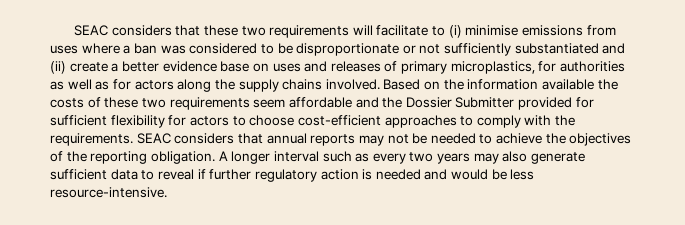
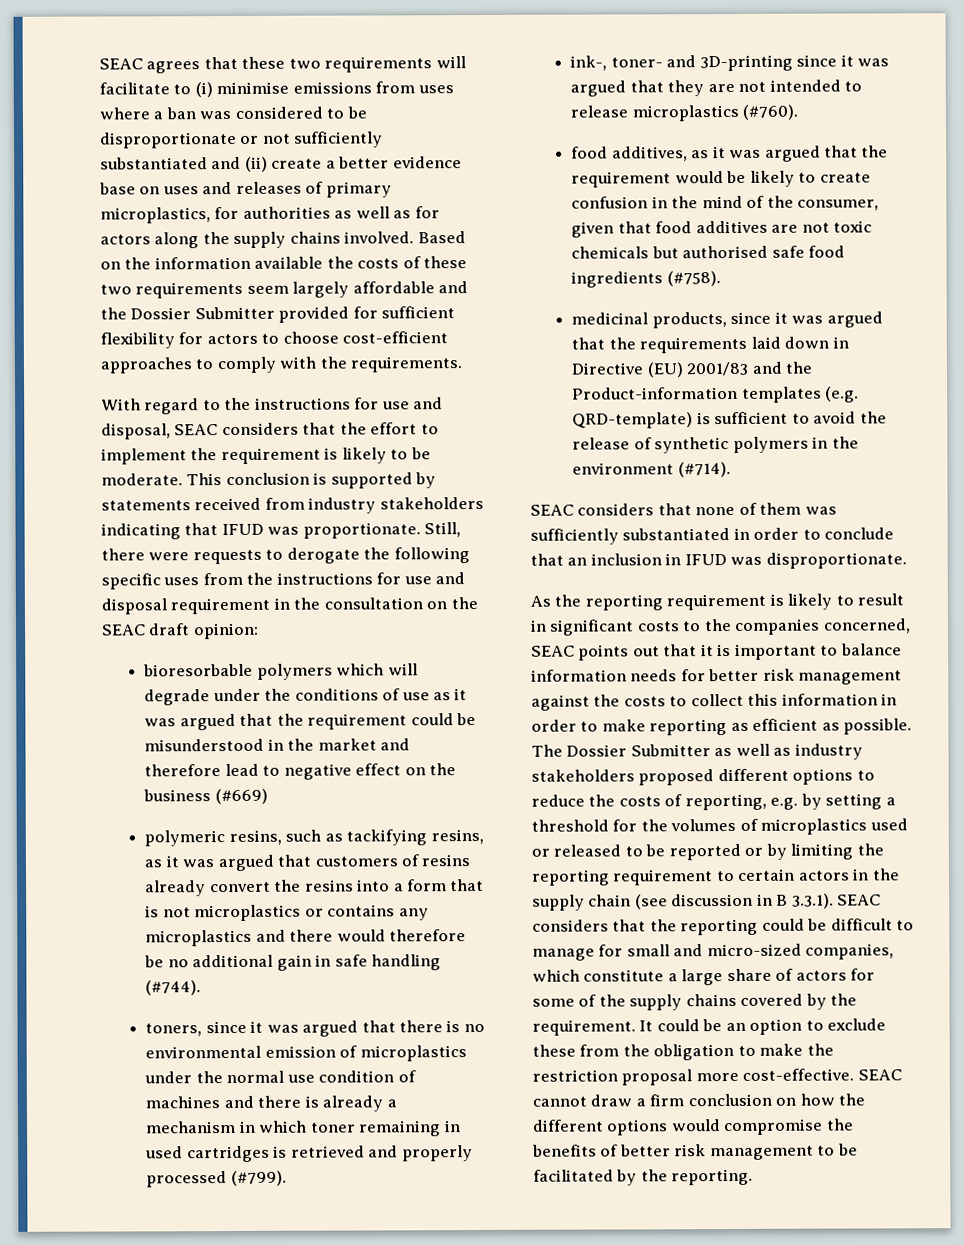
- SEAC considers that these two requirements will facilitate to (i) minimise emissions from uses where a ban was considered to be disproportionate or not sufficiently substantiated and (ii) create a better evidence base on uses and releases of primary microplastics, for authorities as well as for actors along the supply chains involved.
+ SEAC agrees that these two requirements will facilitate to (i) minimise emissions from uses where a ban was considered to be disproportionate or not sufficiently substantiated and (ii) create a better evidence base on uses and releases of primary microplastics, for authorities as well as for actors along the supply chains involved.
- Based on the information available the costs of these two requirements seem affordable and the Dossier Submitter provided for sufficient flexibility for actors to choose cost-efficient approaches to comply with the requirements. SEAC considers that annual reports may not be needed to achieve the objectives of the reporting obligation. A longer interval such as every two years may also generate sufficient data to reveal if further regulatory action is needed and would be less resource-intensive.
+ Based on the information available the costs of these two requirements seem largely affordable and the Dossier Submitter provided for sufficient flexibility for actors to choose cost-efficient approaches to comply with the requirements.
+ With regard to the instructions for use and disposal, SEAC considers that the effort to implement the requirement is likely to be moderate. This conclusion is supported by statements received from industry stakeholders indicating that IFUD was proportionate. Still, there were requests to derogate the following specific uses from the instructions for use and disposal requirement in the consultation on the SEAC draft opinion:
+ bioresorbable polymers which will degrade under the conditions of use as it was argued that the requirement could be misunderstood in the market and therefore lead to negative effect on the business (#669)
+ polymeric resins, such as tackifying resins, as it was argued that customers of resins already convert the resins into a form that is not microplastics or contains any microplastics and there would therefore be no additional gain in safe handling (#744).
+ toners, since it was argued that there is no environmental emission of microplastics under the normal use condition of machines and there is already a mechanism in which toner remaining in used cartridges is retrieved and properly processed (#799).
+ ink-, toner- and 3D-printing since it was argued that they are not intended to release microplastics (#760).
+ food additives, as it was argued that the requirement would be likely to create confusion in the mind of the consumer, given that food additives are not toxic chemicals but authorised safe food ingredients (#758).
+ medicinal products, since it was argued that the requirements laid down in Directive (EU) 2001/83 and the Product-information templates (e.g. QRD-template) is sufficient to avoid the release of synthetic polymers in the environment (#714).
+ SEAC considers that none of them was sufficiently substantiated in order to conclude that an inclusion in IFUD was disproportionate.
+ As the reporting requirement is likely to result in significant costs to the companies concerned, SEAC points out that it is important to balance information needs for better risk management against the costs to collect this information in order to make reporting as efficient as possible. The Dossier Submitter as well as industry stakeholders proposed different options to reduce the costs of reporting, e.g. by setting a threshold for the volumes of microplastics used or released to be reported or by limiting the reporting requirement to certain actors in the supply chain (see discussion in B 3.3.1). SEAC considers that the reporting could be difficult to manage for small and micro-sized companies, which constitute a large share of actors for some of the supply chains covered by the requirement. It could be an option to exclude these from the obligation to make the restriction proposal more cost-effective. SEAC cannot draw a firm conclusion on how the different options would compromise the benefits of better risk management to be facilitated by the reporting.

